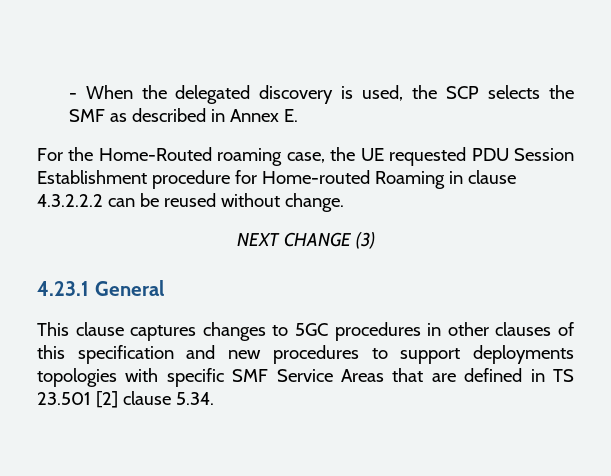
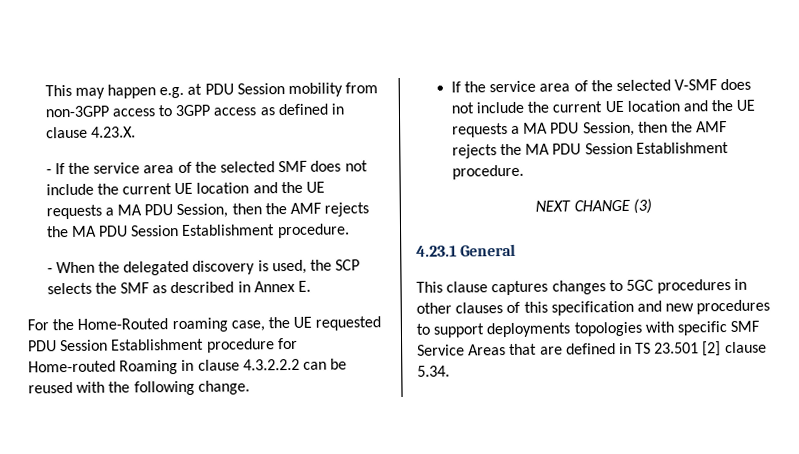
+ This may happen e.g. at PDU Session mobility from non-3GPP access to 3GPP access as defined in clause 4.23.X.
+ - If the service area of the selected SMF does not include the current UE location and the UE requests a MA PDU Session, then the AMF rejects the MA PDU Session Establishment procedure.
- For the Home-Routed roaming case, the UE requested PDU Session Establishment procedure for Home-routed Roaming in clause 4.3.2.2.2 can be reused without change.
+ For the Home-Routed roaming case, the UE requested PDU Session Establishment procedure for Home-routed Roaming in clause 4.3.2.2.2 can be reused with the following change.
+ If the service area of the selected V-SMF does not include the current UE location and the UE requests a MA PDU Session, then the AMF rejects the MA PDU Session Establishment procedure.

